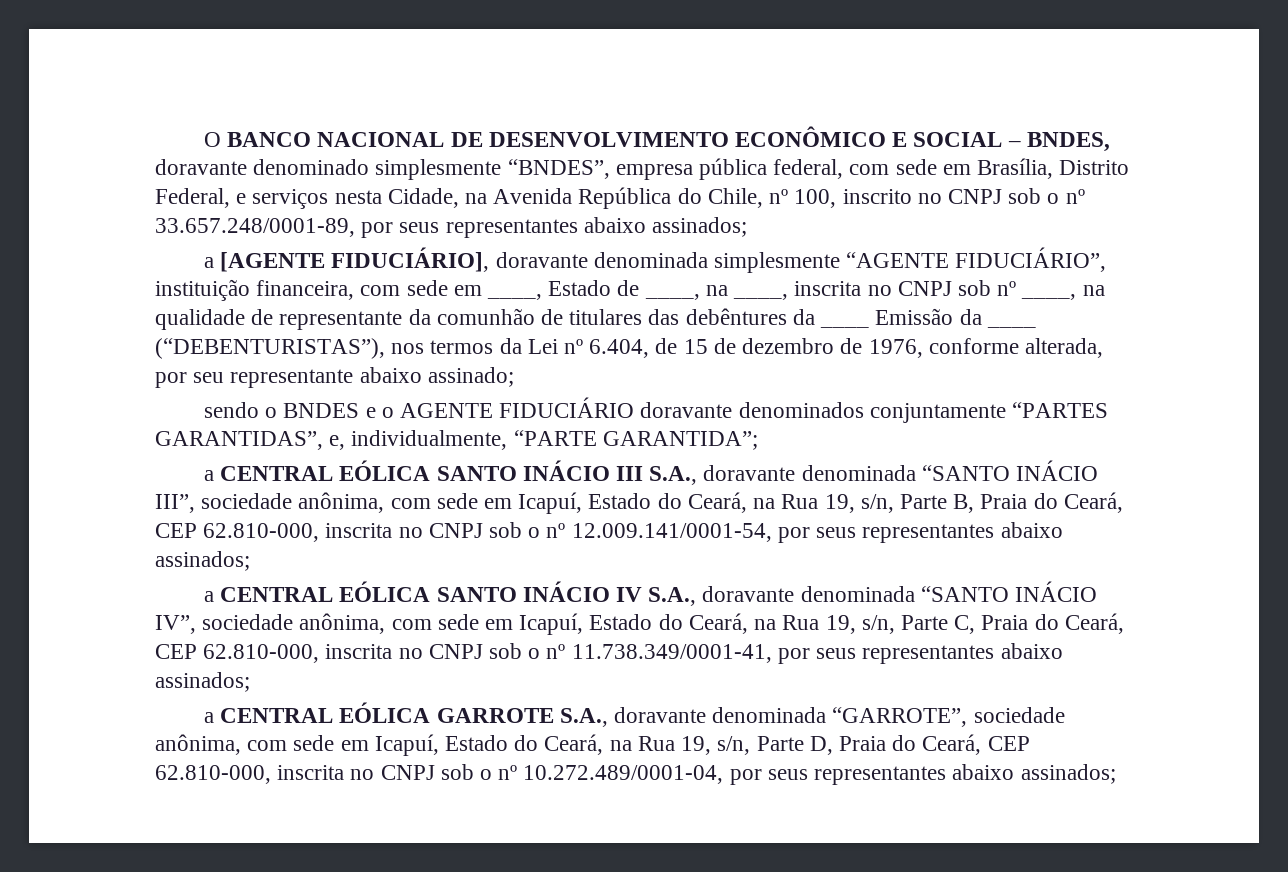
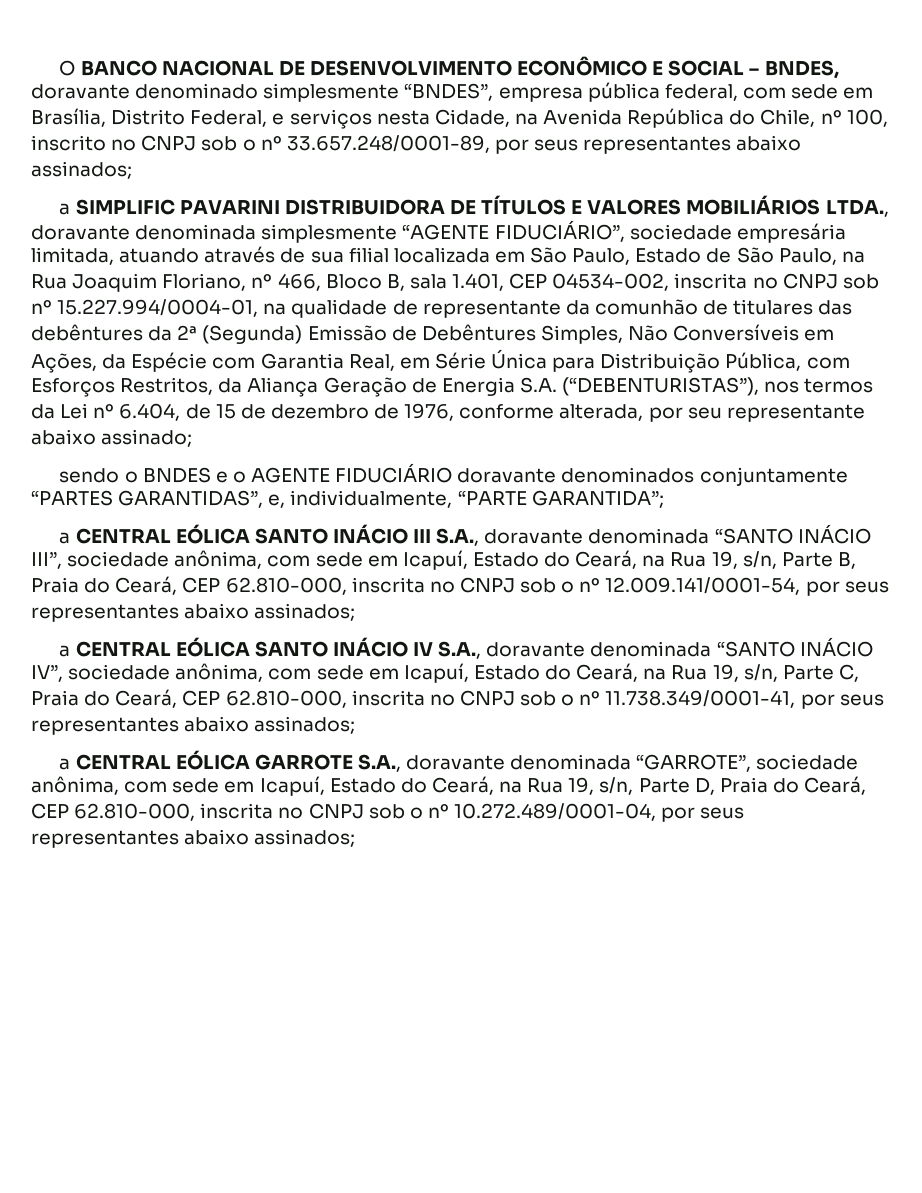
- a [AGENTE FIDUCIÁRIO], doravante denominada simplesmente “AGENTE FIDUCIÁRIO”, instituição financeira, com sede em ____, Estado de ____, na ____, inscrita no CNPJ sob nº ____, na qualidade de representante da comunhão de titulares das debêntures da ____ Emissão da ____ (“DEBENTURISTAS”), nos termos da Lei nº 6.404, de 15 de dezembro de 1976, conforme alterada, por seu representante abaixo assinado;
+ a SIMPLIFIC PAVARINI DISTRIBUIDORA DE TÍTULOS E VALORES MOBILIÁRIOS LTDA., doravante denominada simplesmente “AGENTE FIDUCIÁRIO”, sociedade empresária limitada, atuando através de sua filial localizada em São Paulo, Estado de São Paulo, na Rua Joaquim Floriano, nº 466, Bloco B, sala 1.401, CEP 04534-002, inscrita no CNPJ sob nº 15.227.994/0004-01, na qualidade de representante da comunhão de titulares das debêntures da 2ª (Segunda) Emissão de Debêntures Simples, Não Conversíveis em Ações, da Espécie com Garantia Real, em Série Única para Distribuição Pública, com Esforços Restritos, da Aliança Geração de Energia S.A. (“DEBENTURISTAS”), nos termos da Lei nº 6.404, de 15 de dezembro de 1976, conforme alterada, por seu representante abaixo assinado;

